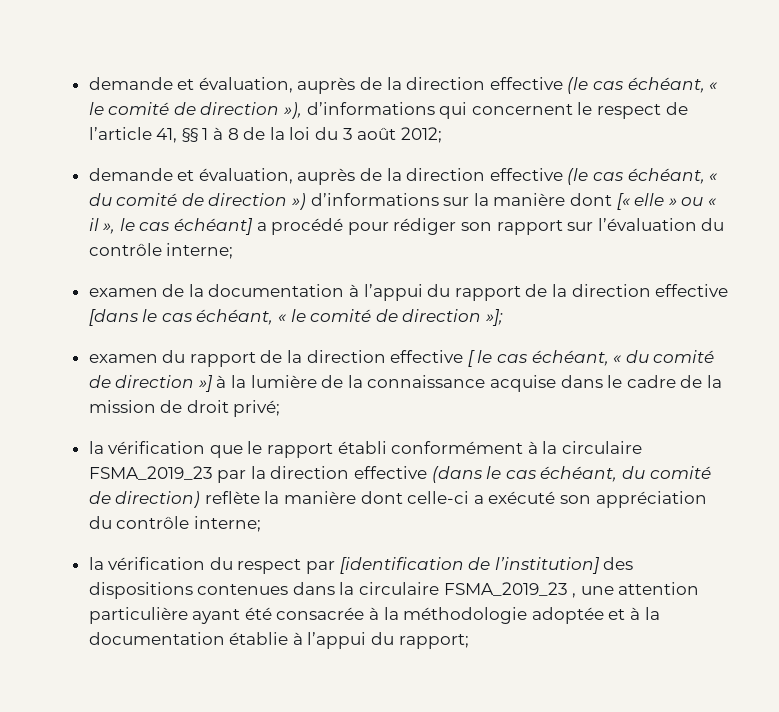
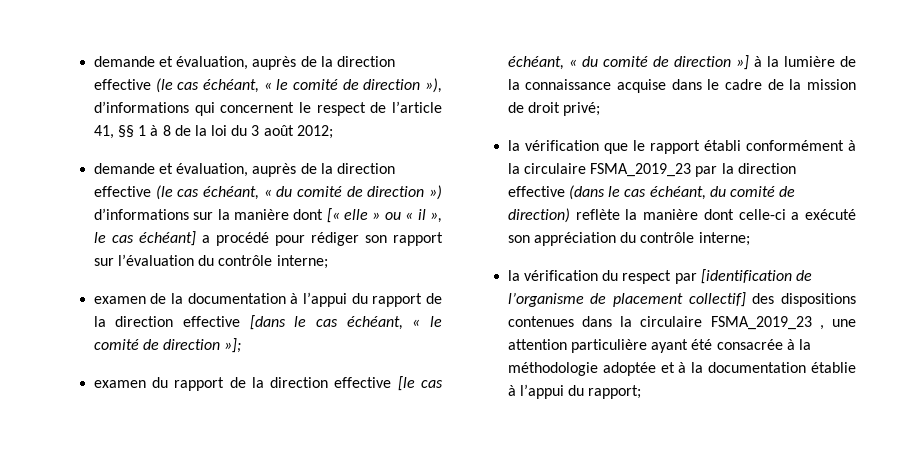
- examen du rapport de la direction effective [ le cas échéant, « du comité de direction »] à la lumière de la connaissance acquise dans le cadre de la mission de droit privé;
+ examen du rapport de la direction effective [le cas échéant, « du comité de direction »] à la lumière de la connaissance acquise dans le cadre de la mission de droit privé;
- la vérification du respect par [identification de l’institution] des dispositions contenues dans la circulaire FSMA_2019_23 , une attention particulière ayant été consacrée à la méthodologie adoptée et à la documentation établie à l’appui du rapport;
+ la vérification du respect par [identification de l’organisme de placement collectif] des dispositions contenues dans la circulaire FSMA_2019_23 , une attention particulière ayant été consacrée à la méthodologie adoptée et à la documentation établie à l’appui du rapport;

